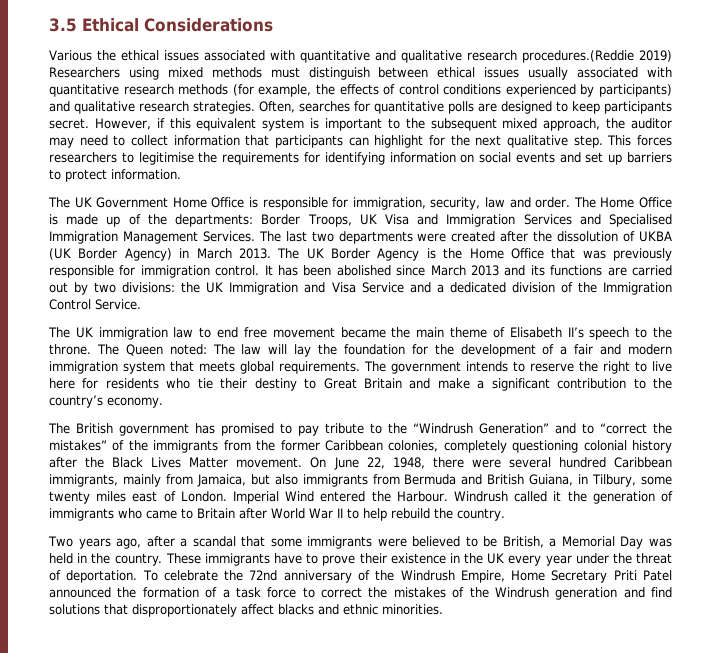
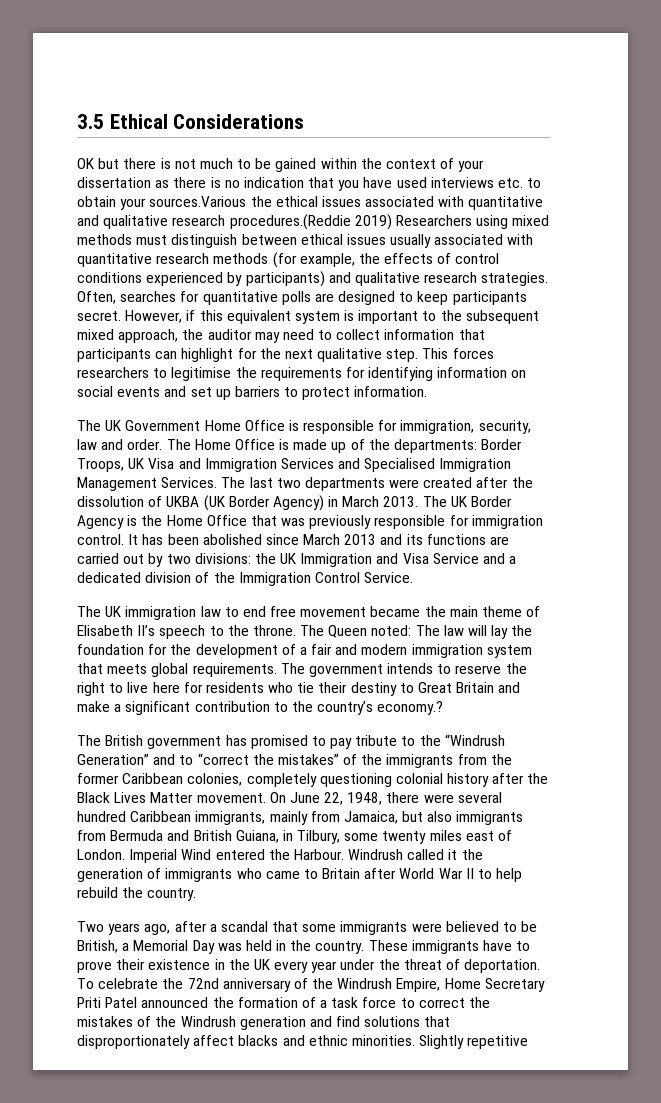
- Various the ethical issues associated with quantitative and qualitative research procedures.(Reddie 2019) Researchers using mixed methods must distinguish between ethical issues usually associated with quantitative research methods (for example, the effects of control conditions experienced by participants) and qualitative research strategies.
+ OK but there is not much to be gained within the context of your dissertation as there is no indication that you have used interviews etc. to obtain your sources.Various the ethical issues associated with quantitative and qualitative research procedures.(Reddie 2019) Researchers using mixed methods must distinguish between ethical issues usually associated with quantitative research methods (for example, the effects of control conditions experienced by participants) and qualitative research strategies.
- The government intends to reserve the right to live here for residents who tie their destiny to Great Britain and make a significant contribution to the country’s economy.
+ The government intends to reserve the right to live here for residents who tie their destiny to Great Britain and make a significant contribution to the country’s economy.?
+ Slightly repetitive

